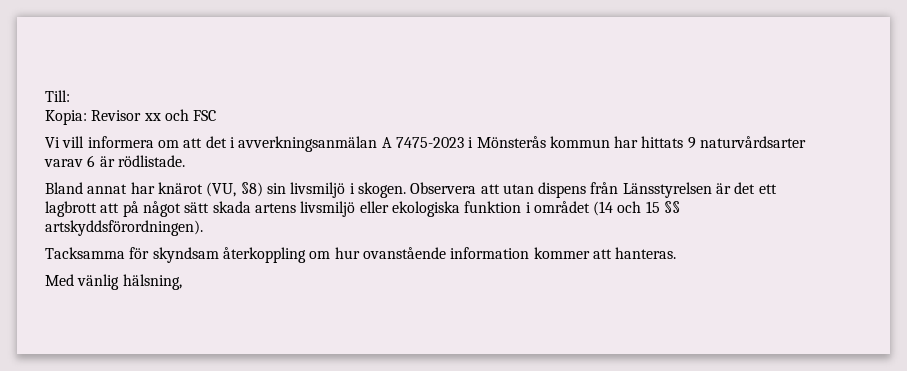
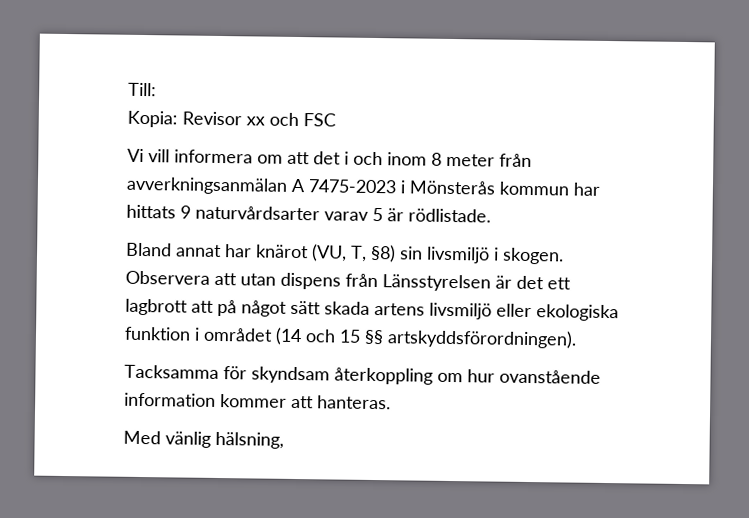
- Vi vill informera om att det i avverkningsanmälan A 7475-2023 i Mönsterås kommun har hittats 9 naturvårdsarter varav 6 är rödlistade.
+ Vi vill informera om att det i och inom 8 meter från avverkningsanmälan A 7475-2023 i Mönsterås kommun har hittats 9 naturvårdsarter varav 5 är rödlistade.
- Bland annat har knärot (VU, §8) sin livsmiljö i skogen.
+ Bland annat har knärot (VU, T, §8) sin livsmiljö i skogen.

